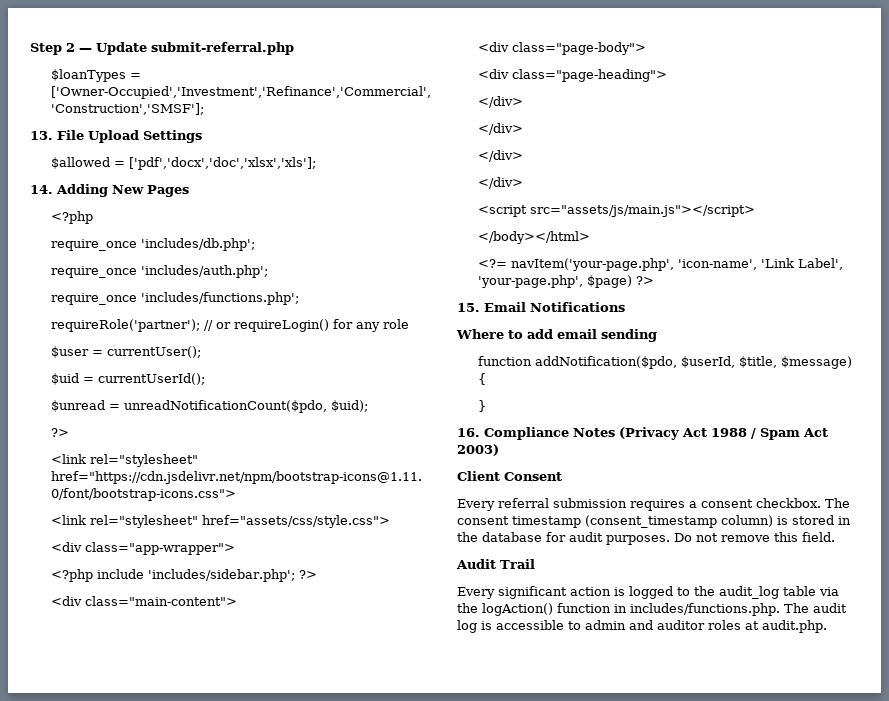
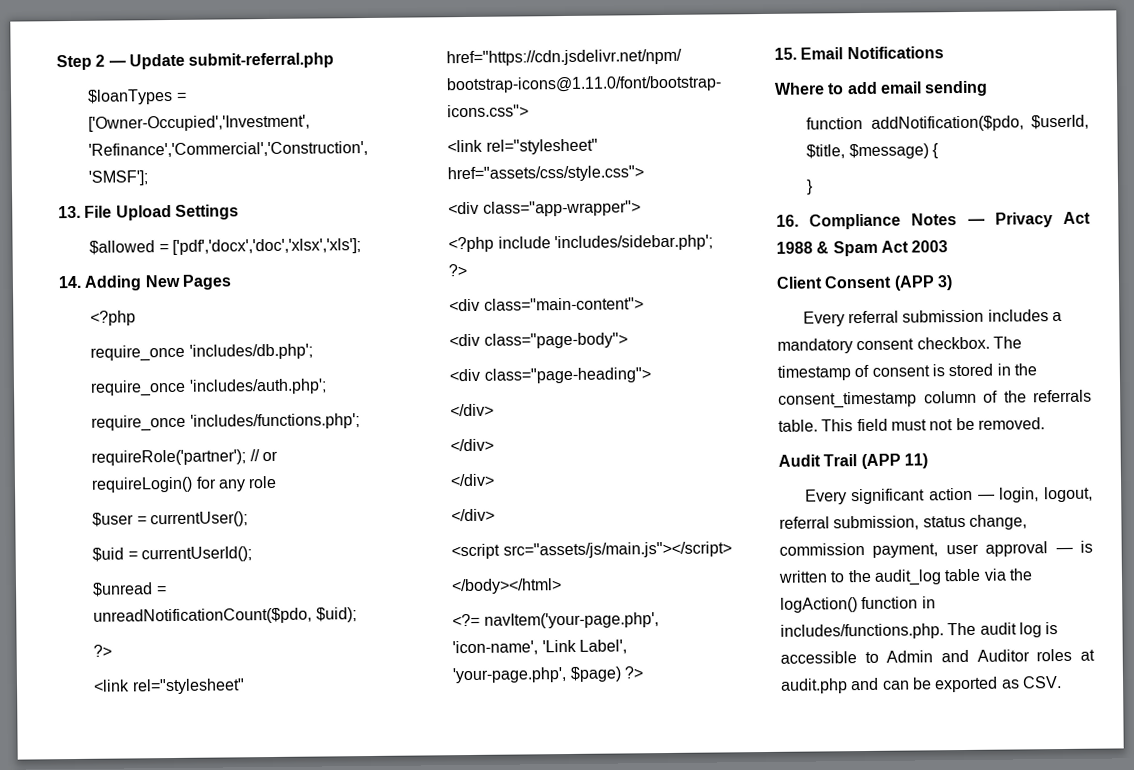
- 16. Compliance Notes (Privacy Act 1988 / Spam Act 2003)
+ 16. Compliance Notes — Privacy Act 1988 & Spam Act 2003
- Client Consent
+ Client Consent (APP 3)
- Every referral submission requires a consent checkbox. The consent timestamp (consent_timestamp column) is stored in the database for audit purposes. Do not remove this field.
+ Every referral submission includes a mandatory consent checkbox. The timestamp of consent is stored in the consent_timestamp column of the referrals table. This field must not be removed.
- Audit Trail
+ Audit Trail (APP 11)
- Every significant action is logged to the audit_log table via the logAction() function in includes/functions.php. The audit log is accessible to admin and auditor roles at audit.php.
+ Every significant action — login, logout, referral submission, status change, commission payment, user approval — is written to the audit_log table via the logAction() function in includes/functions.php. The audit log is accessible to Admin and Auditor roles at audit.php and can be exported as CSV.

